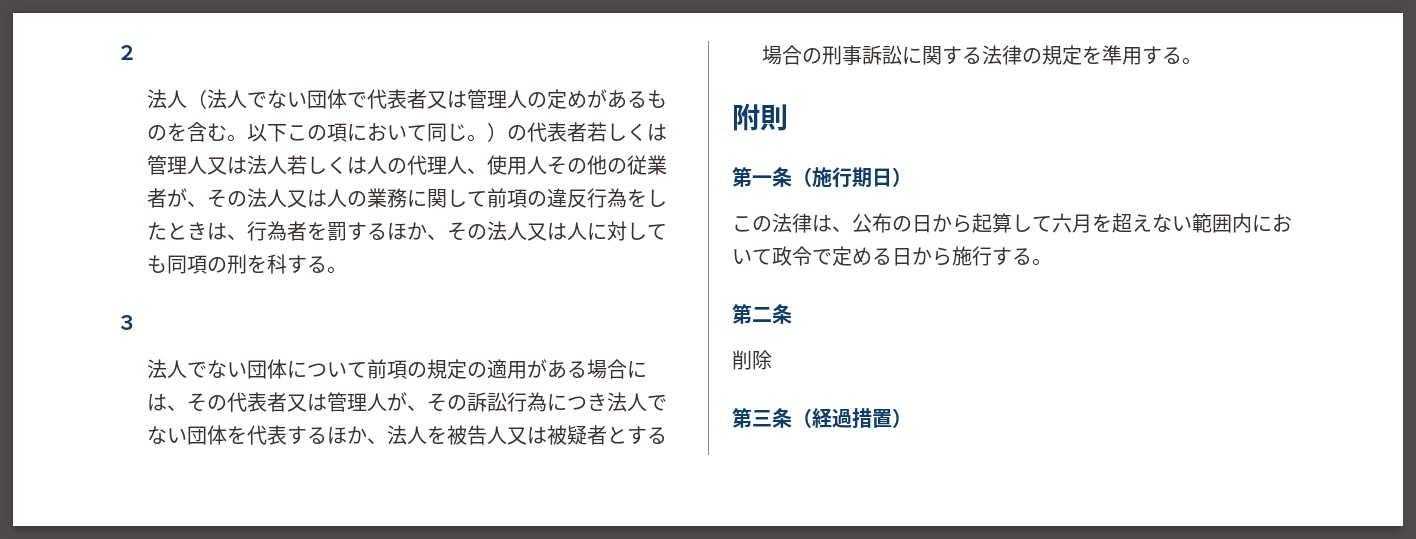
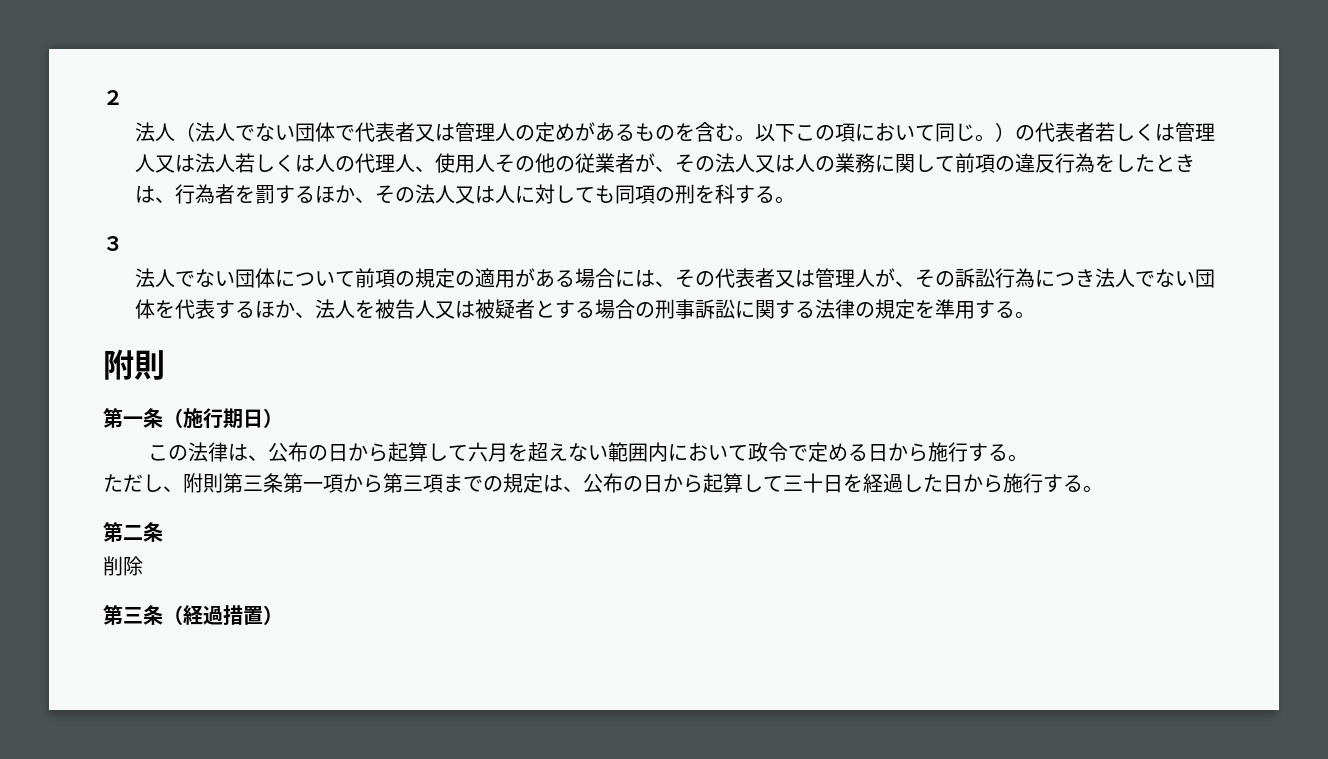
+ ただし、附則第三条第一項から第三項までの規定は、公布の日から起算して三十日を経過した日から施行する。

